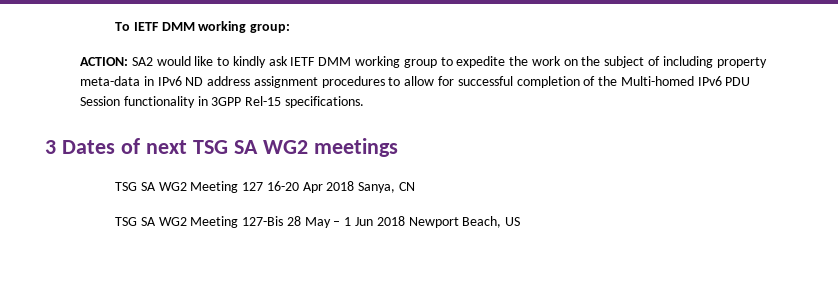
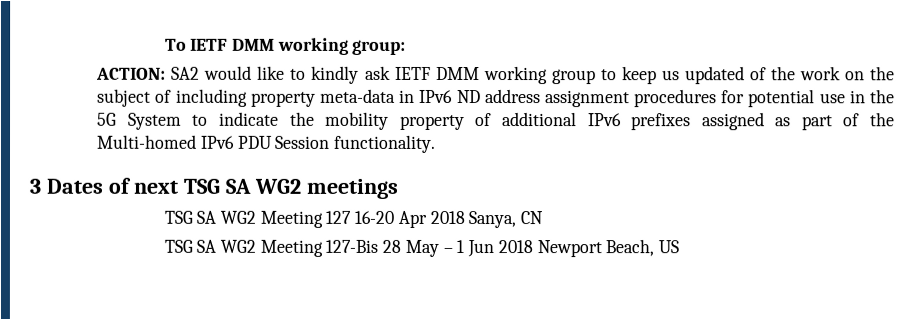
- ACTION: SA2 would like to kindly ask IETF DMM working group to expedite the work on the subject of including property meta-data in IPv6 ND address assignment procedures to allow for successful completion of the Multi-homed IPv6 PDU Session functionality in 3GPP Rel-15 specifications.
+ ACTION: SA2 would like to kindly ask IETF DMM working group to keep us updated of the work on the subject of including property meta-data in IPv6 ND address assignment procedures for potential use in the 5G System to indicate the mobility property of additional IPv6 prefixes assigned as part of the Multi-homed IPv6 PDU Session functionality.

